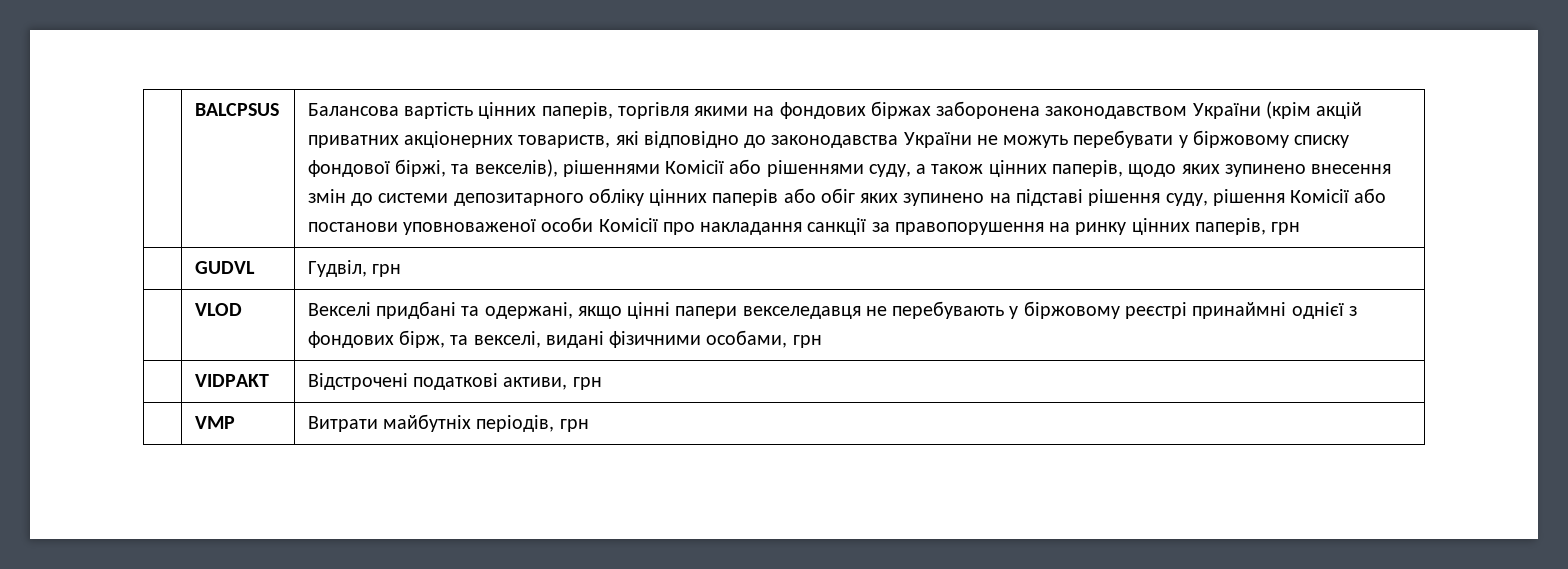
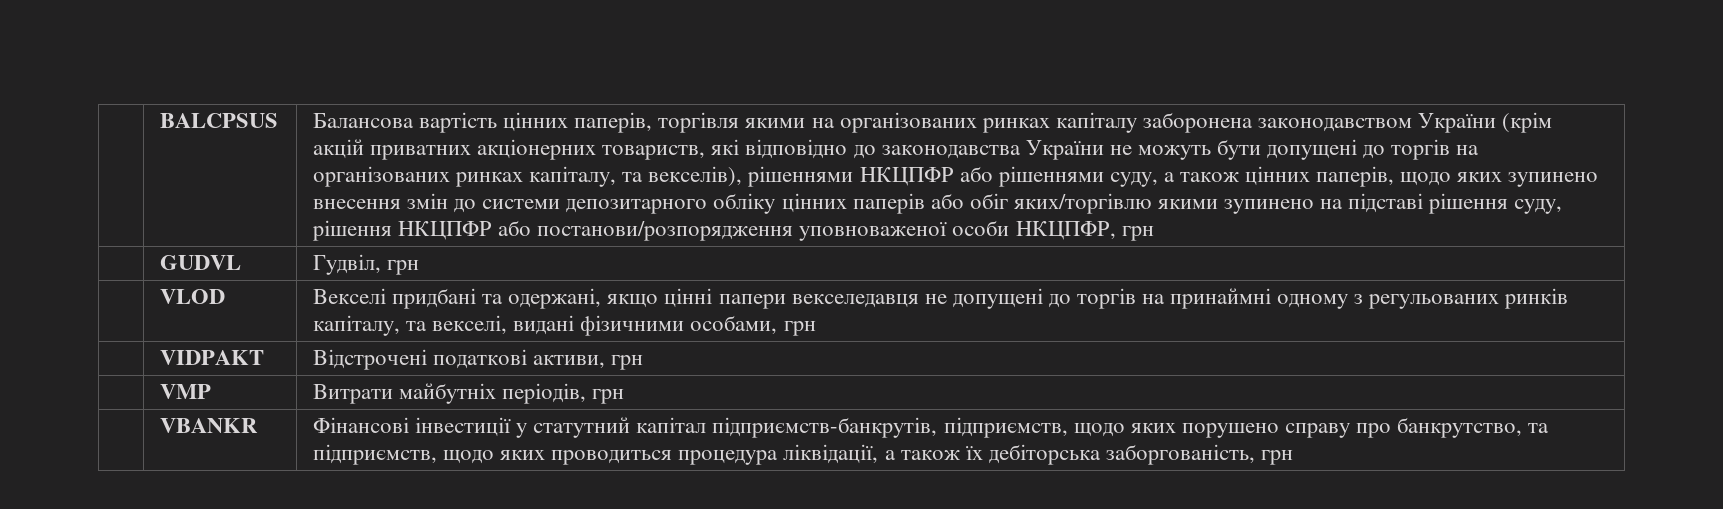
- Балансова вартість цінних паперів, торгівля якими на фондових біржах заборонена законодавством України (крім акцій приватних акціонерних товариств, які відповідно до законодавства України не можуть перебувати у біржовому списку фондової біржі, та векселів), рішеннями Комісії або рішеннями суду, а також цінних паперів, щодо яких зупинено внесення змін до системи депозитарного обліку цінних паперів або обіг яких зупинено на підставі рішення суду, рішення Комісії або постанови уповноваженої особи Комісії про накладання санкції за правопорушення на ринку цінних паперів, грн
+ Балансова вартість цінних паперів, торгівля якими на організованих ринках капіталу заборонена законодавством України (крім акцій приватних акціонерних товариств, які відповідно до законодавства України не можуть бути допущені до торгів на організованих ринках капіталу, та векселів), рішеннями НКЦПФР або рішеннями суду, а також цінних паперів, щодо яких зупинено внесення змін до системи депозитарного обліку цінних паперів або обіг яких/торгівлю якими зупинено на підставі рішення суду, рішення НКЦПФР або постанови/розпорядження уповноваженої особи НКЦПФР, грн
- | VLOD | Векселі придбані та одержані, якщо цінні папери векселедавця не перебувають у біржовому реєстрі принаймні однієї з фондових бірж, та векселі, видані фізичними особами, грн
+ | VLOD | Векселі придбані та одержані, якщо цінні папери векселедавця не допущені до торгів на принаймні одному з регульованих ринків капіталу, та векселі, видані фізичними особами, грн
+ | VBANKR | Фінансові інвестиції у статутний капітал підприємств-банкрутів, підприємств, щодо яких порушено справу про банкрутство, та підприємств, щодо яких проводиться процедура ліквідації, а також їх дебіторська заборгованість, грн

